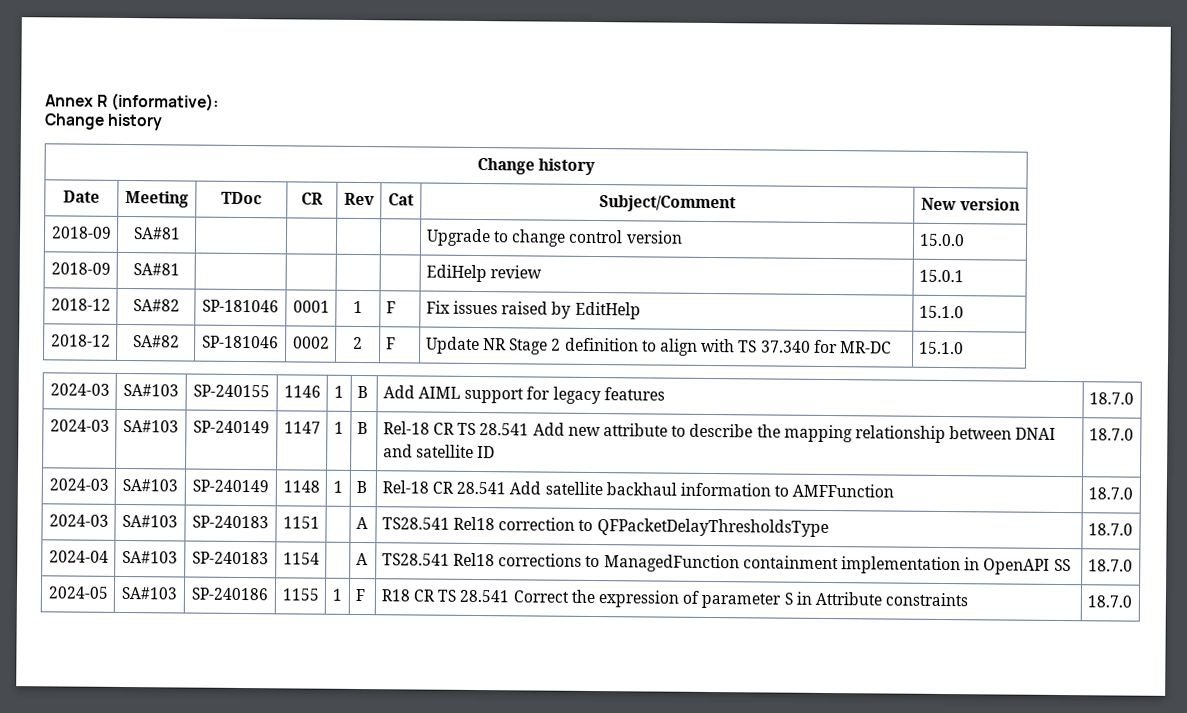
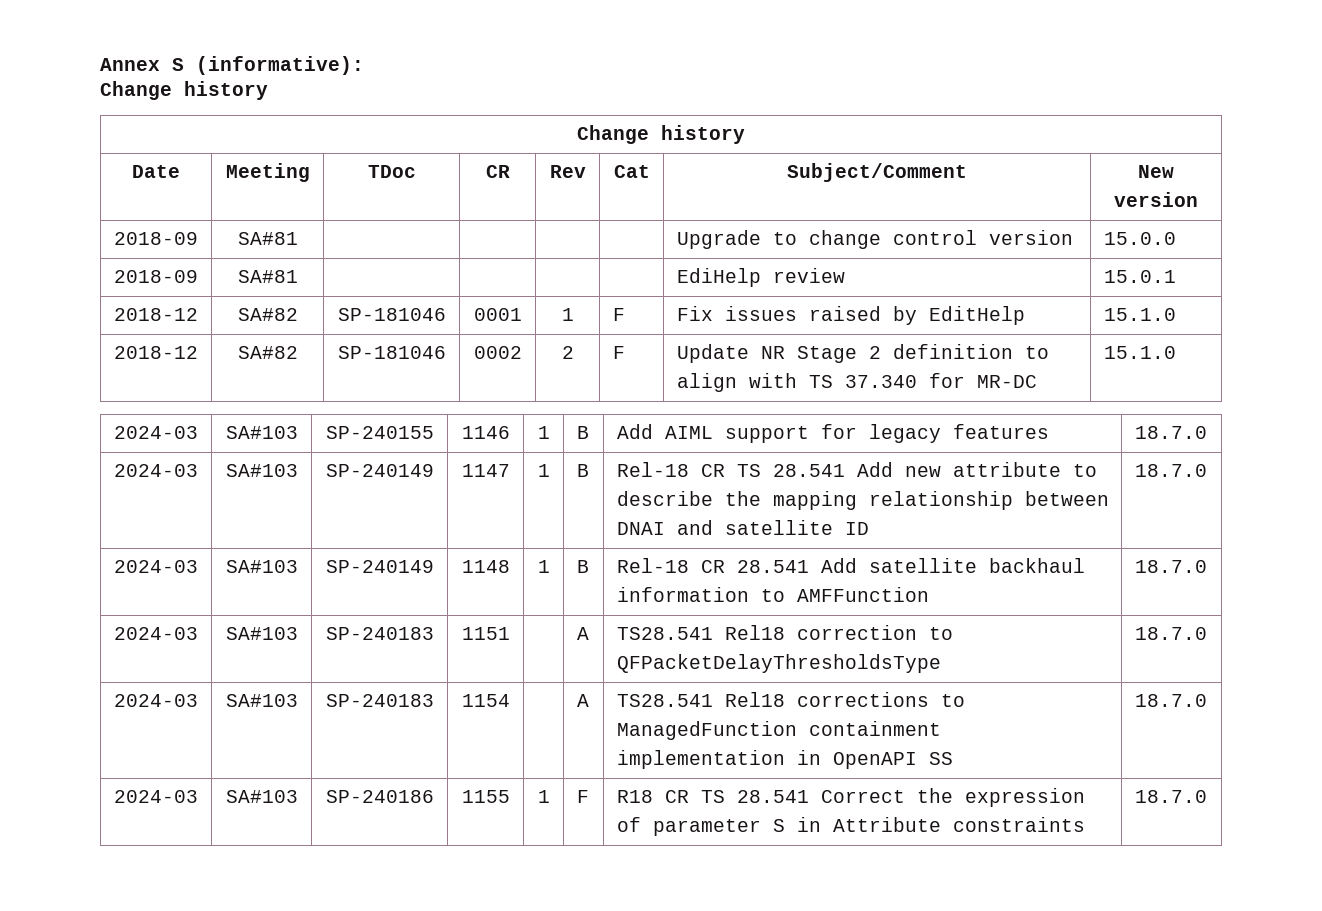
- Annex R (informative):
+ Annex S (informative):
- 2024-04 | SA#103 | SP-240183 | 1154 | | A | TS28.541 Rel18 corrections to ManagedFunction containment implementation in OpenAPI SS | 18.7.0
+ 2024-03 | SA#103 | SP-240183 | 1154 | | A | TS28.541 Rel18 corrections to ManagedFunction containment implementation in OpenAPI SS | 18.7.0
- 2024-05 | SA#103 | SP-240186 | 1155 | 1 | F | R18 CR TS 28.541 Correct the expression of parameter S in Attribute constraints | 18.7.0
+ 2024-03 | SA#103 | SP-240186 | 1155 | 1 | F | R18 CR TS 28.541 Correct the expression of parameter S in Attribute constraints | 18.7.0

